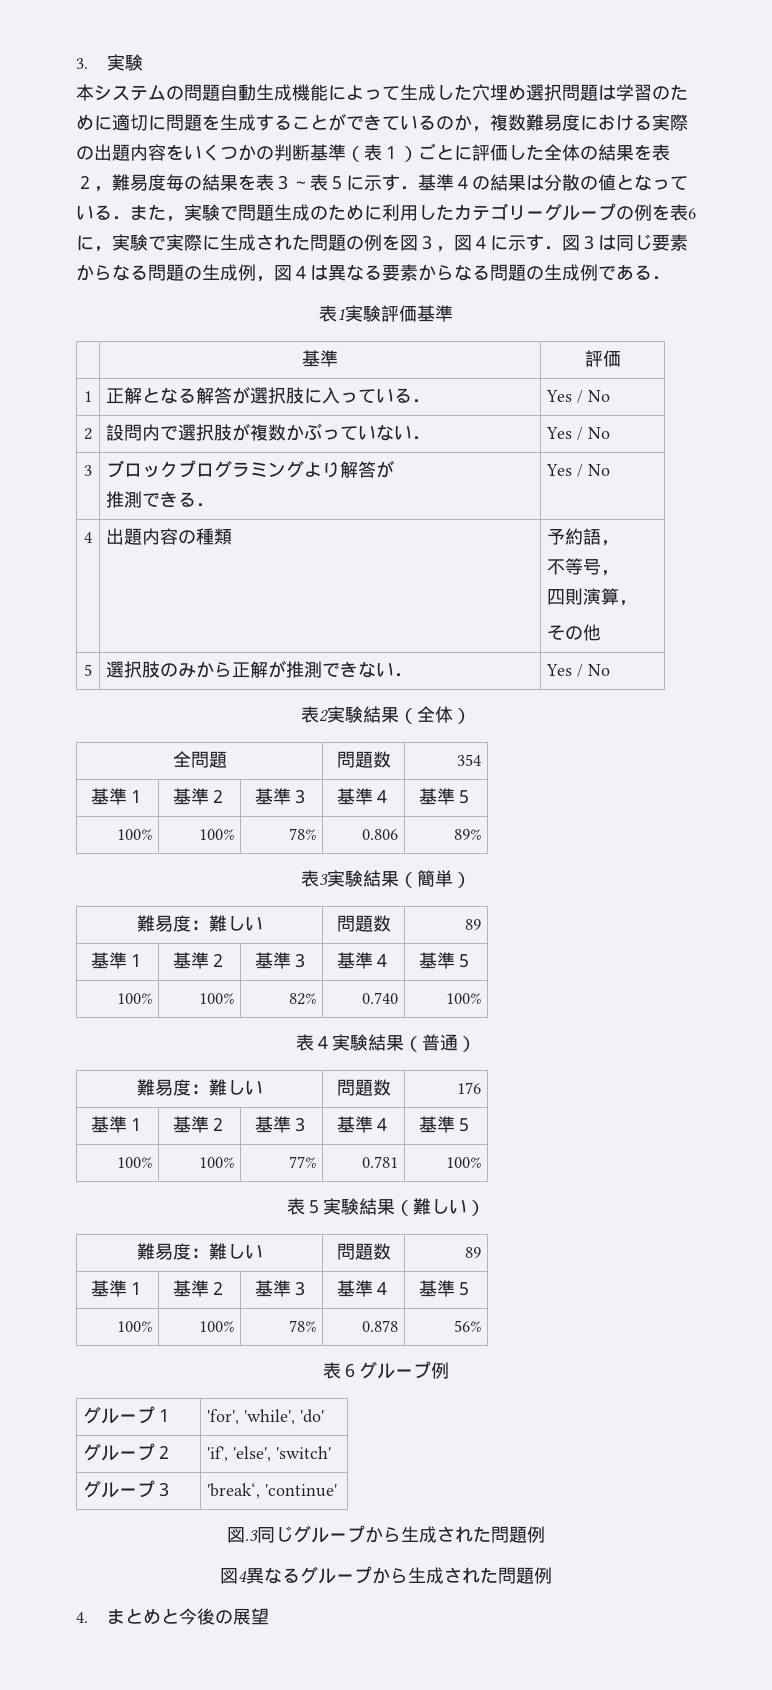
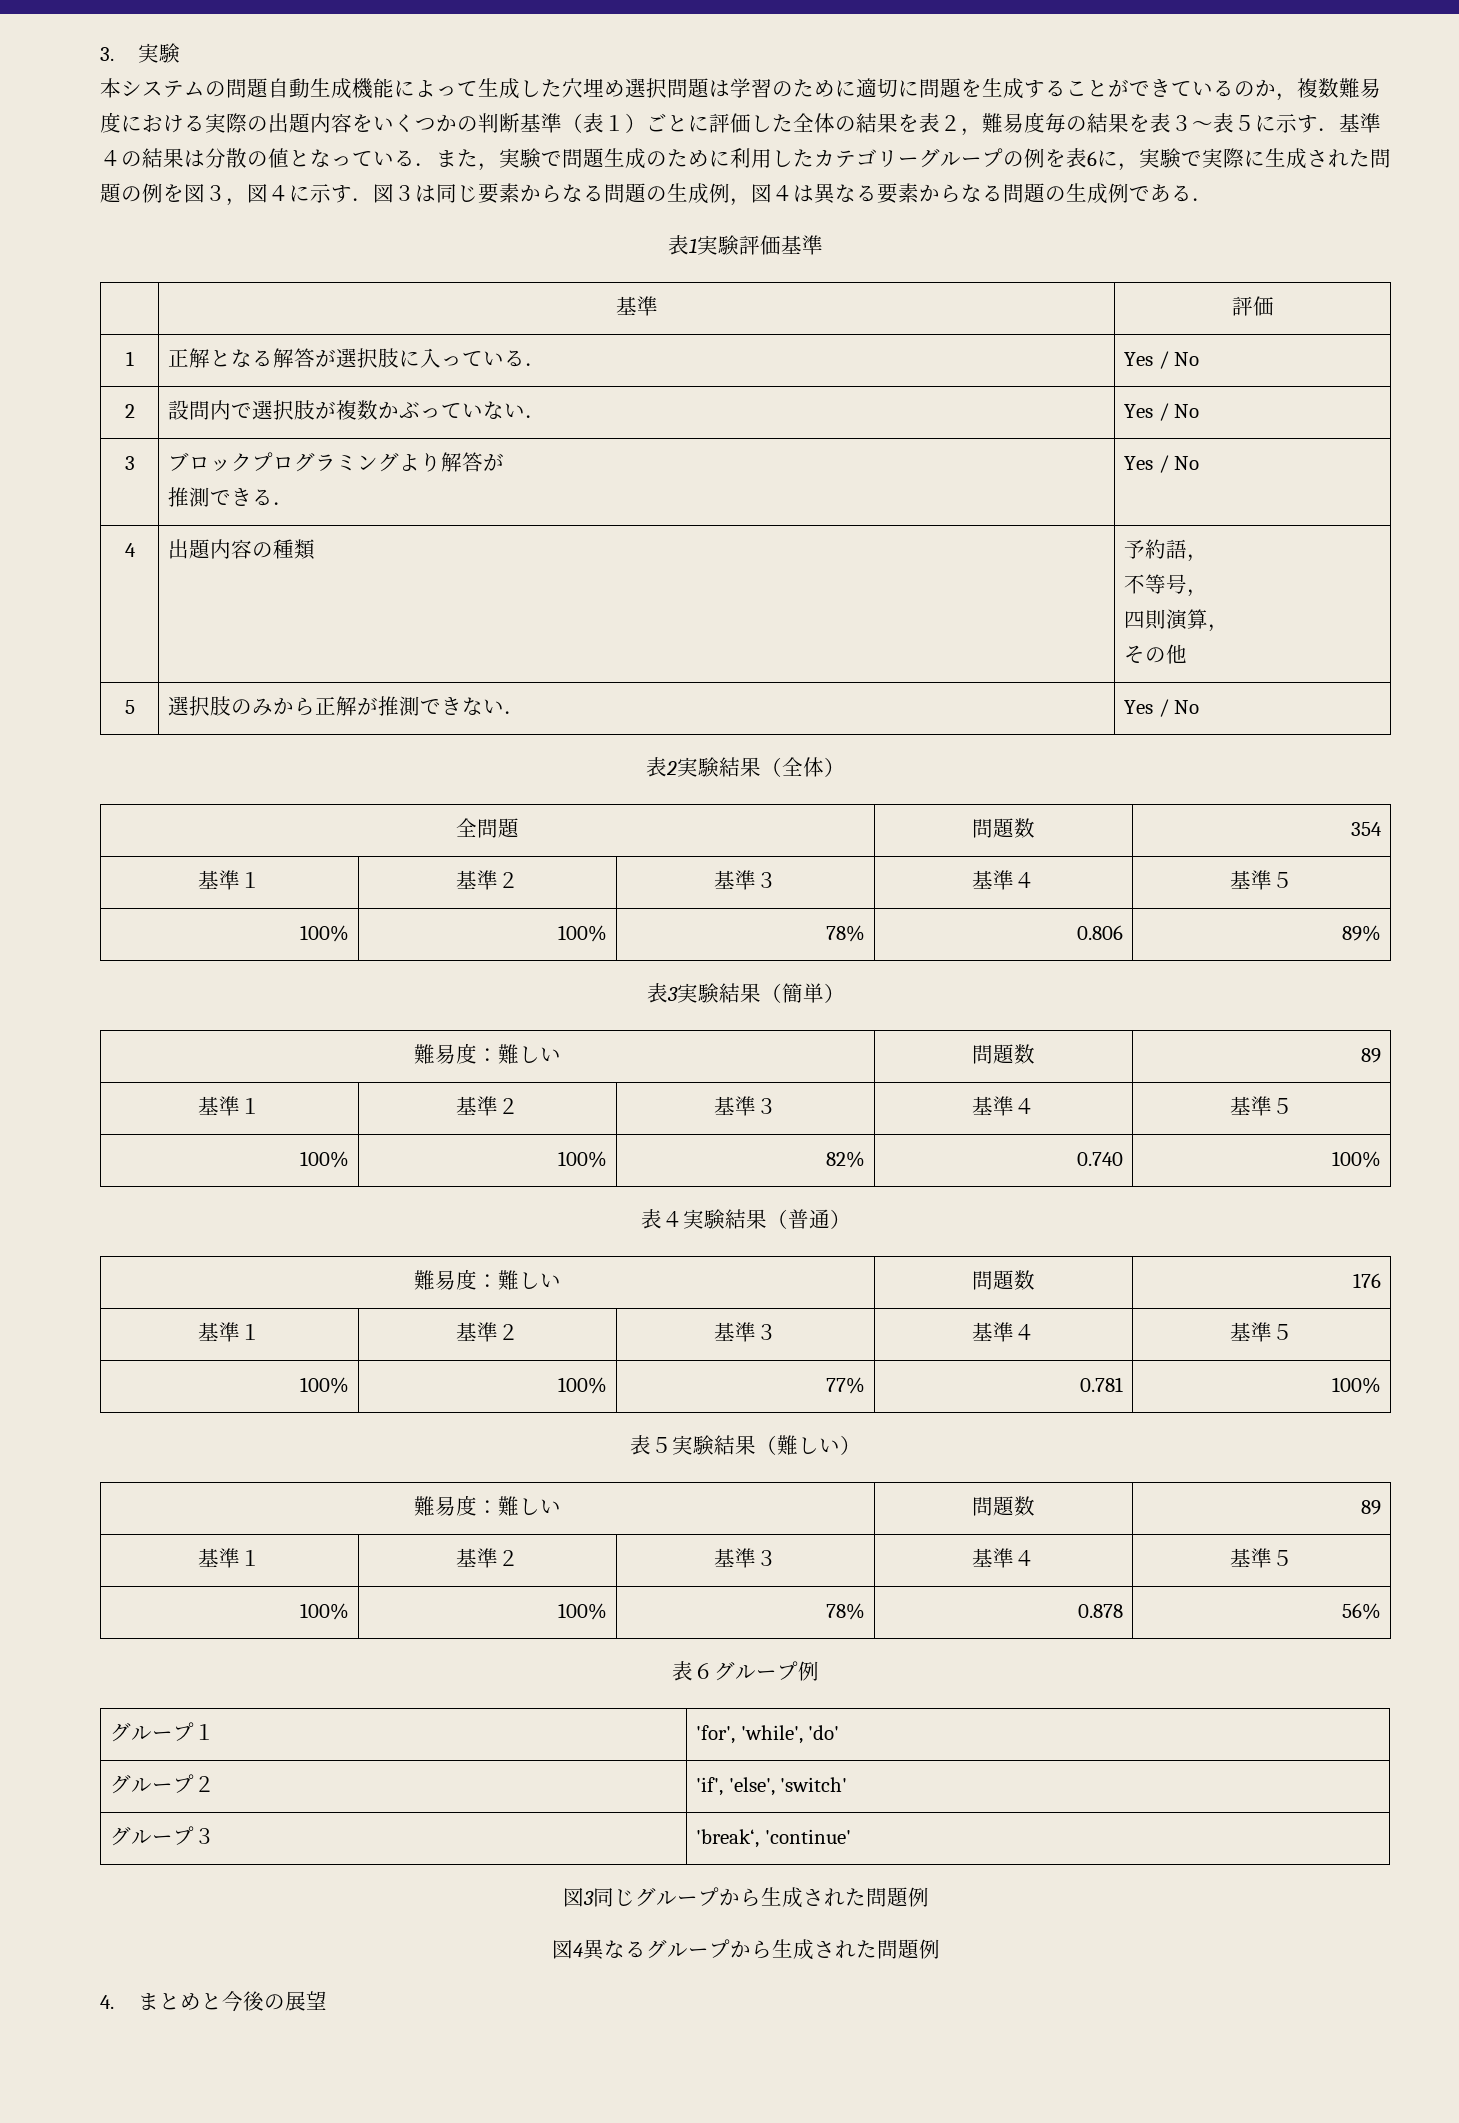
- 図.3同じグループから生成された問題例
+ 図3同じグループから生成された問題例

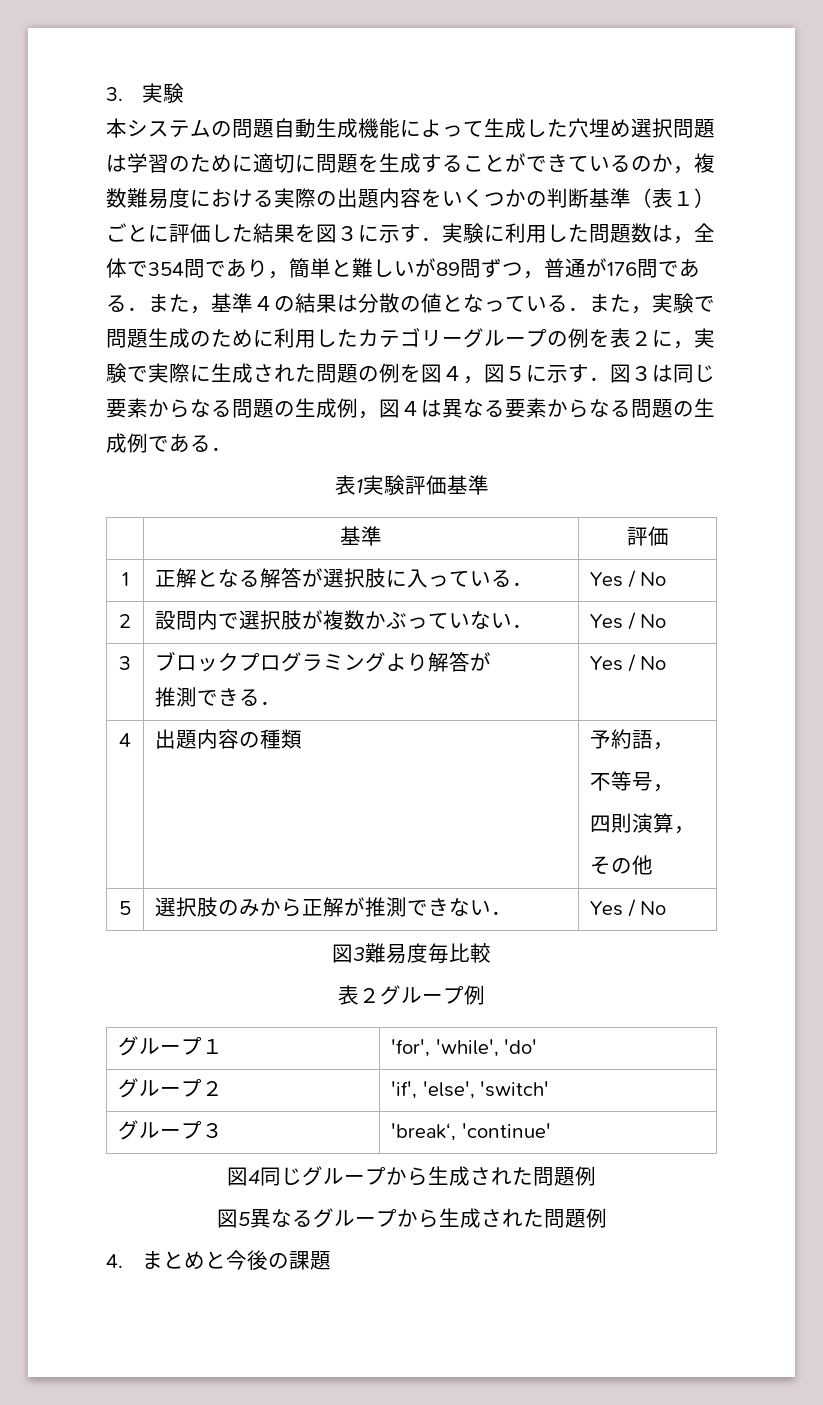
- 本システムの問題自動生成機能によって生成した穴埋め選択問題は学習のために適切に問題を生成することができているのか，複数難易度における実際の出題内容をいくつかの判断基準（表１）ごとに評価した全体の結果を表２，難易度毎の結果を表３～表５に示す．基準４の結果は分散の値となっている．また，実験で問題生成のために利用したカテゴリーグループの例を表6に，実験で実際に生成された問題の例を図３，図４に示す．図３は同じ要素からなる問題の生成例，図４は異なる要素からなる問題の生成例である．
+ 本システムの問題自動生成機能によって生成した穴埋め選択問題は学習のために適切に問題を生成することができているのか，複数難易度における実際の出題内容をいくつかの判断基準（表１）ごとに評価した結果を図３に示す．実験に利用した問題数は，全体で354問であり，簡単と難しいが89問ずつ，普通が176問である．また，基準４の結果は分散の値となっている．また，実験で問題生成のために利用したカテゴリーグループの例を表２に，実験で実際に生成された問題の例を図４，図５に示す．図３は同じ要素からなる問題の生成例，図４は異なる要素からなる問題の生成例である．
- 表2実験結果（全体）
- 全問題 | 問題数 | 354
- 基準１ | 基準２ | 基準３ | 基準４ | 基準５
- 100% | 100% | 78% | 0.806 | 89%
- 表3実験結果（簡単）
- 難易度：難しい | 問題数 | 89
- 基準１ | 基準２ | 基準３ | 基準４ | 基準５
- 100% | 100% | 82% | 0.740 | 100%
- 表４実験結果（普通）
- 難易度：難しい | 問題数 | 176
- 基準１ | 基準２ | 基準３ | 基準４ | 基準５
- 100% | 100% | 77% | 0.781 | 100%
- 表５実験結果（難しい）
- 難易度：難しい | 問題数 | 89
- 基準１ | 基準２ | 基準３ | 基準４ | 基準５
- 100% | 100% | 78% | 0.878 | 56%
- 表６グループ例
+ 図3難易度毎比較
+ 表２グループ例
- 図3同じグループから生成された問題例
+ 図4同じグループから生成された問題例
- 図4異なるグループから生成された問題例
+ 図5異なるグループから生成された問題例
- 4.まとめと今後の展望
+ 4.まとめと今後の課題

